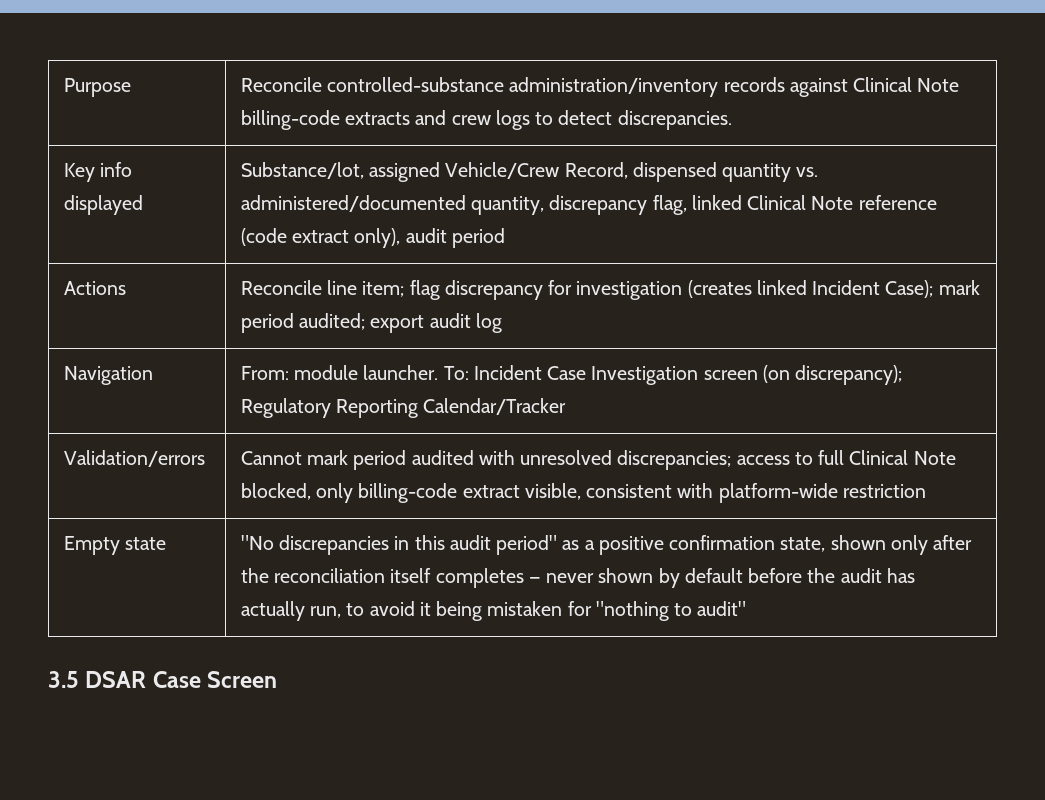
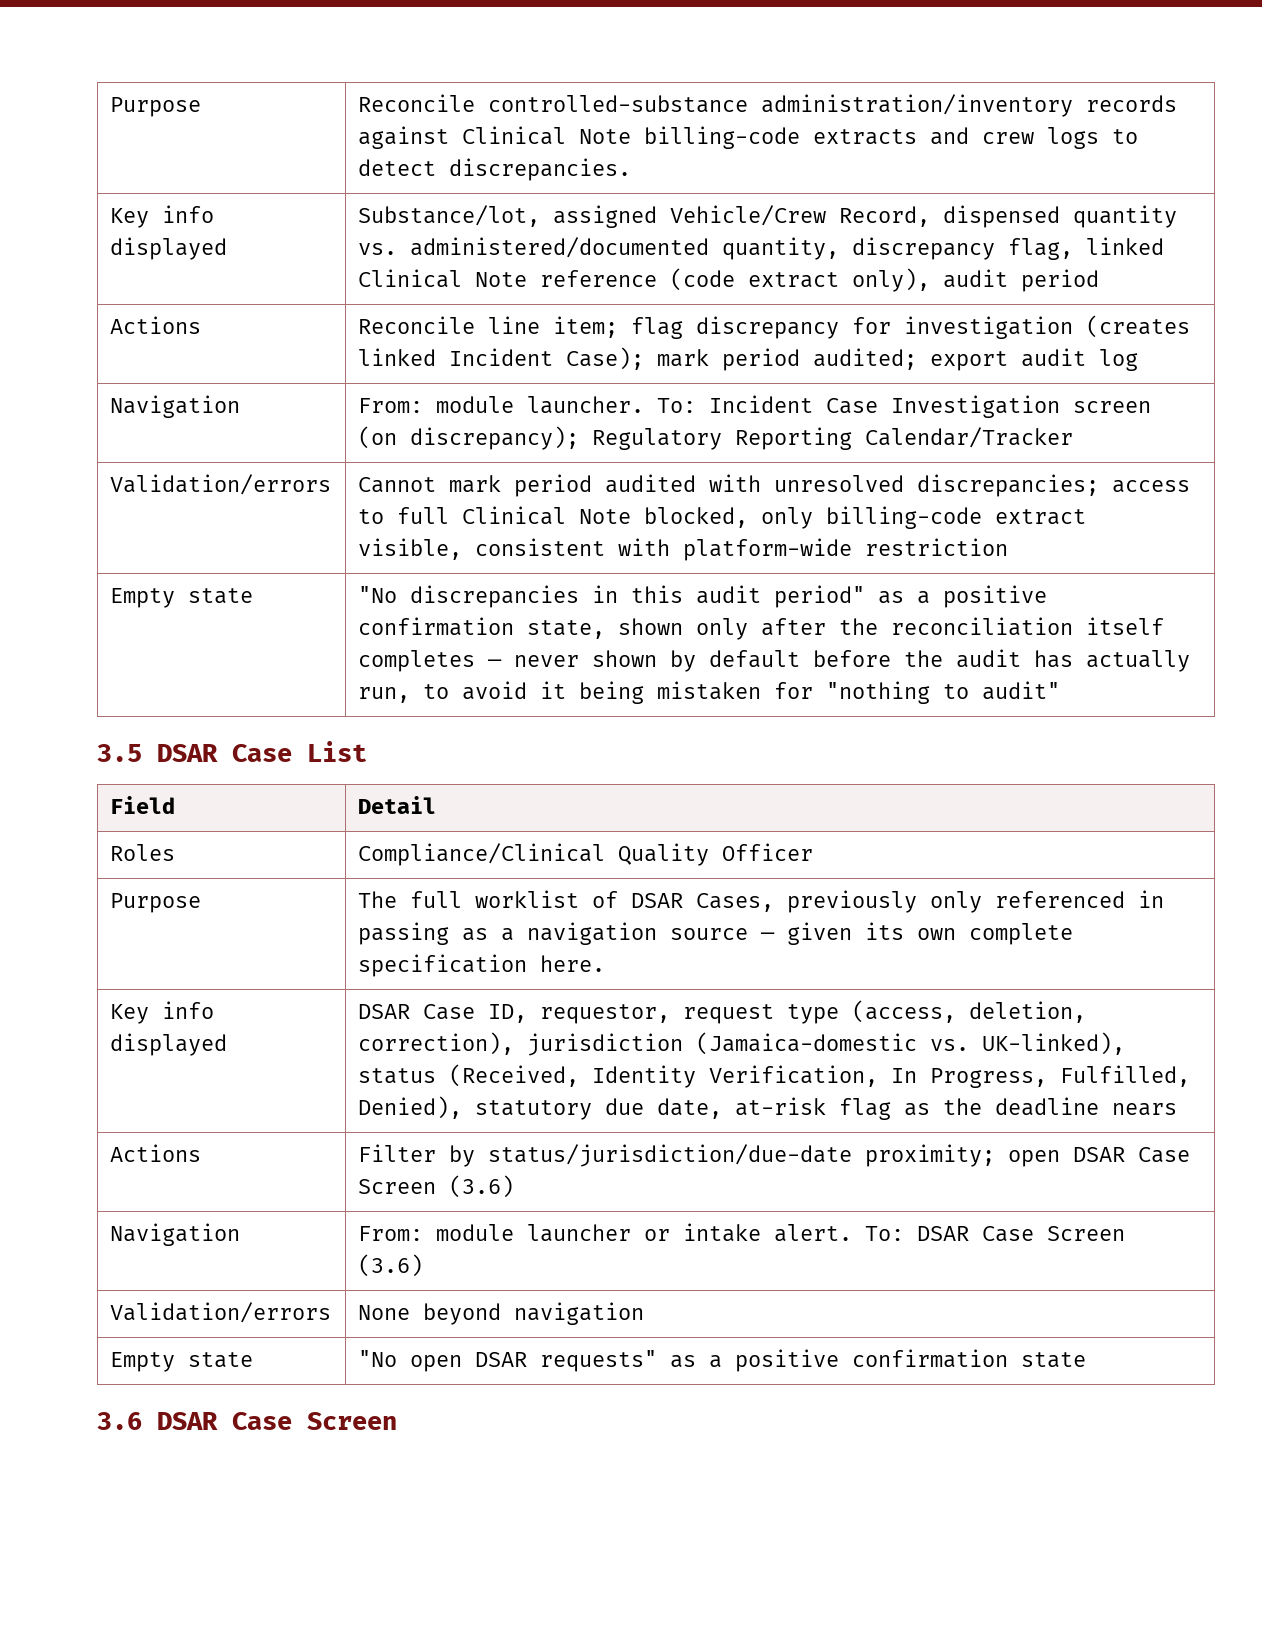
- 3.5 DSAR Case Screen
+ 3.5 DSAR Case List
+ Field | Detail
+ Roles | Compliance/Clinical Quality Officer
+ Purpose | The full worklist of DSAR Cases, previously only referenced in passing as a navigation source — given its own complete specification here.
+ Key info displayed | DSAR Case ID, requestor, request type (access, deletion, correction), jurisdiction (Jamaica-domestic vs. UK-linked), status (Received, Identity Verification, In Progress, Fulfilled, Denied), statutory due date, at-risk flag as the deadline nears
+ Actions | Filter by status/jurisdiction/due-date proximity; open DSAR Case Screen (3.6)
+ Navigation | From: module launcher or intake alert. To: DSAR Case Screen (3.6)
+ Validation/errors | None beyond navigation
+ Empty state | "No open DSAR requests" as a positive confirmation state
+ 3.6 DSAR Case Screen

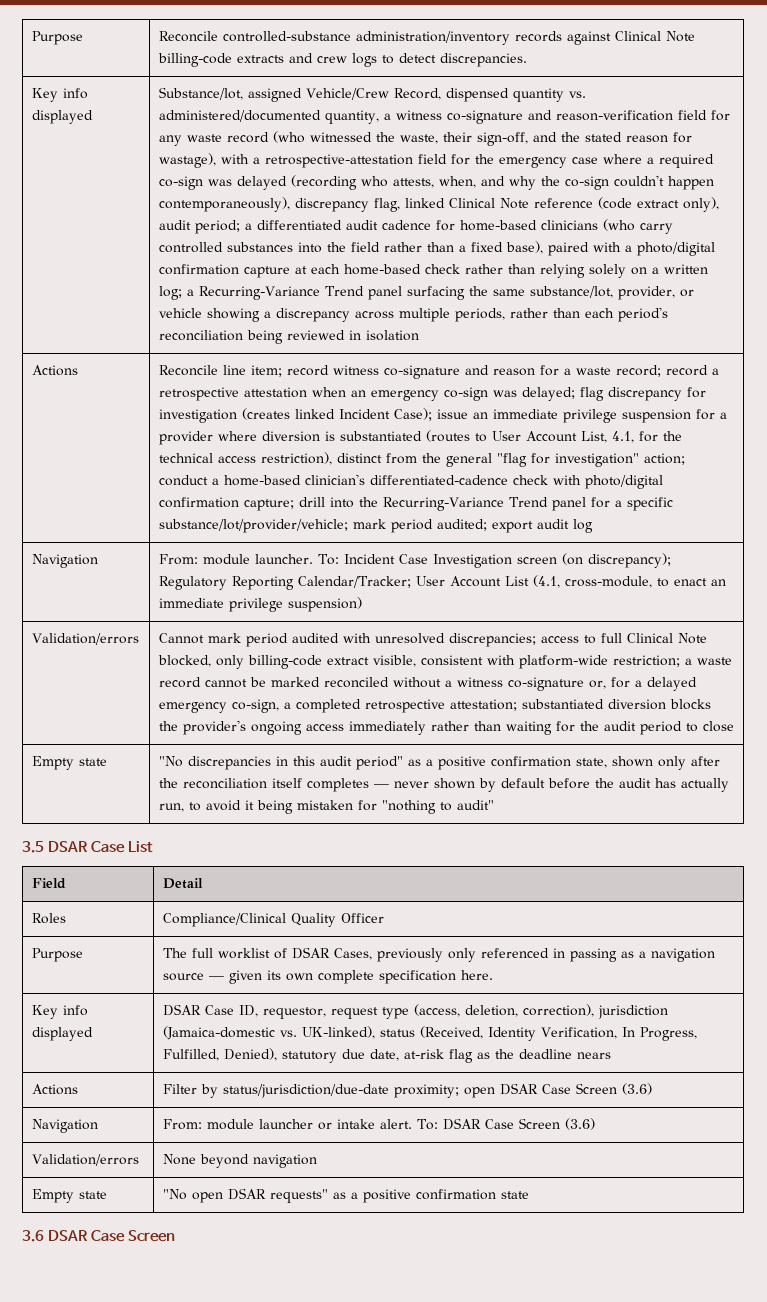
- Substance/lot, assigned Vehicle/Crew Record, dispensed quantity vs. administered/documented quantity, discrepancy flag, linked Clinical Note reference (code extract only), audit period
- Actions | Reconcile line item; flag discrepancy for investigation (creates linked Incident Case); mark period audited; export audit log
+ Substance/lot, assigned Vehicle/Crew Record, dispensed quantity vs. administered/documented quantity, a witness co-signature and reason-verification field for any waste record (who witnessed the waste, their sign-off, and the stated reason for wastage), with a retrospective-attestation field for the emergency case where a required co-sign was delayed (recording who attests, when, and why the co-sign couldn't happen contemporaneously), discrepancy flag, linked Clinical Note reference (code extract only), audit period; a differentiated audit cadence for home-based clinicians (who carry controlled substances into the field rather than a fixed base), paired with a photo/digital confirmation capture at each home-based check rather than relying solely on a written log; a Recurring-Variance Trend panel surfacing the same substance/lot, provider, or vehicle showing a discrepancy across multiple periods, rather than each period's reconciliation being reviewed in isolation
+ Actions | Reconcile line item; record witness co-signature and reason for a waste record; record a retrospective attestation when an emergency co-sign was delayed; flag discrepancy for investigation (creates linked Incident Case); issue an immediate privilege suspension for a provider where diversion is substantiated (routes to User Account List, 4.1, for the technical access restriction), distinct from the general "flag for investigation" action; conduct a home-based clinician's differentiated-cadence check with photo/digital confirmation capture; drill into the Recurring-Variance Trend panel for a specific substance/lot/provider/vehicle; mark period audited; export audit log
- Navigation | From: module launcher. To: Incident Case Investigation screen (on discrepancy); Regulatory Reporting Calendar/Tracker
+ Navigation | From: module launcher. To: Incident Case Investigation screen (on discrepancy); Regulatory Reporting Calendar/Tracker; User Account List (4.1, cross-module, to enact an immediate privilege suspension)
- Cannot mark period audited with unresolved discrepancies; access to full Clinical Note blocked, only billing-code extract visible, consistent with platform-wide restriction
+ Cannot mark period audited with unresolved discrepancies; access to full Clinical Note blocked, only billing-code extract visible, consistent with platform-wide restriction; a waste record cannot be marked reconciled without a witness co-signature or, for a delayed emergency co-sign, a completed retrospective attestation; substantiated diversion blocks the provider's ongoing access immediately rather than waiting for the audit period to close

